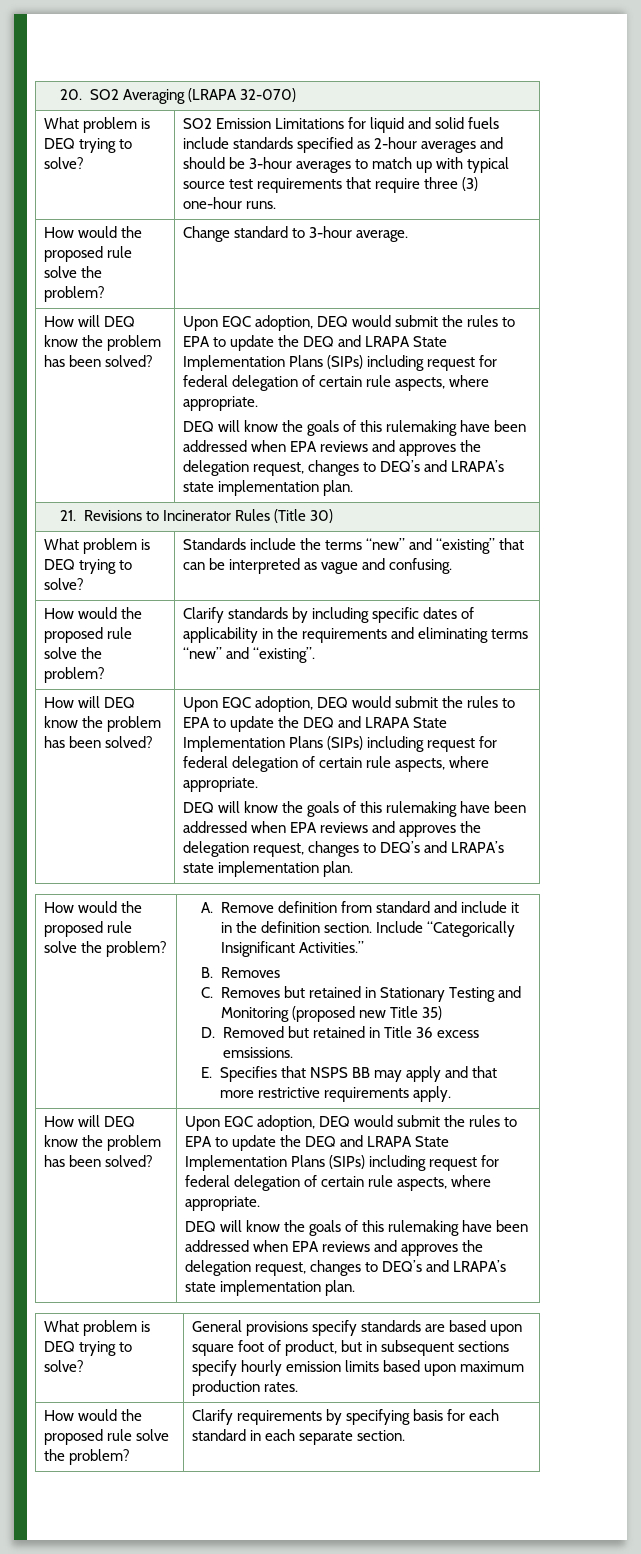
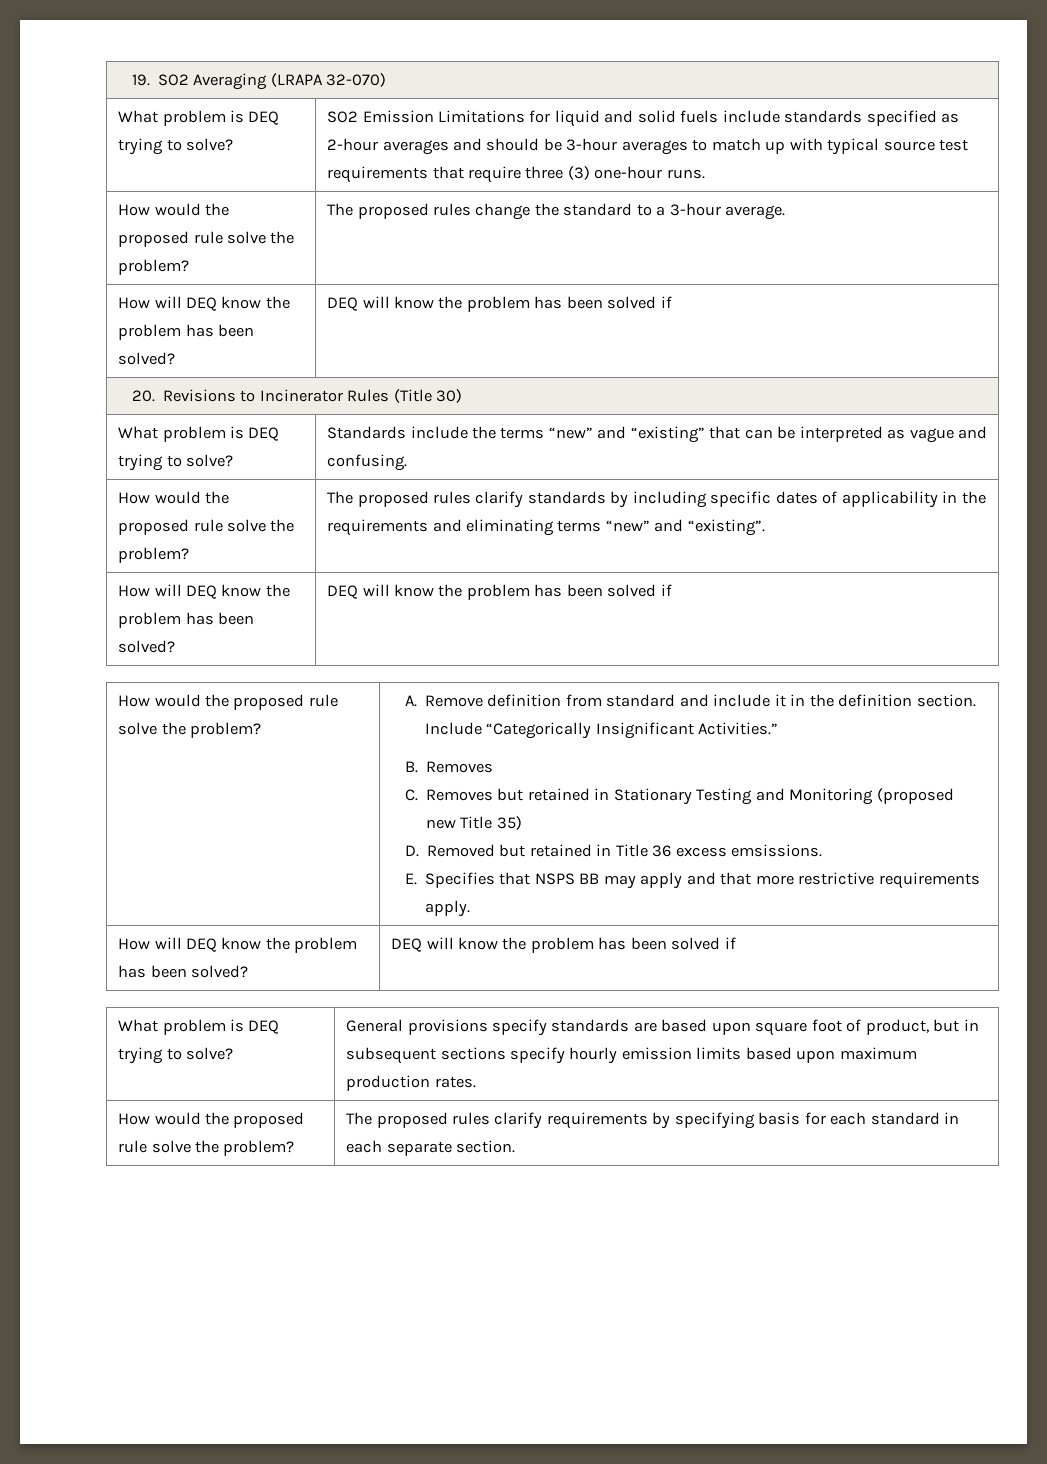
- 20. SO2 Averaging (LRAPA 32-070)
+ 19. SO2 Averaging (LRAPA 32-070)
- How would the proposed rule solve the problem? | Change standard to 3-hour average.
- How will DEQ know the problem has been solved? | Upon EQC adoption, DEQ would submit the rules to EPA to update the DEQ and LRAPA State Implementation Plans (SIPs) including request for federal delegation of certain rule aspects, where appropriate.
- DEQ will know the goals of this rulemaking have been addressed when EPA reviews and approves the delegation request, changes to DEQ’s and LRAPA’s state implementation plan.
- 21. Revisions to Incinerator Rules (Title 30)
+ How would the proposed rule solve the problem? | The proposed rules change the standard to a 3-hour average.
+ How will DEQ know the problem has been solved? | DEQ will know the problem has been solved if
+ 20. Revisions to Incinerator Rules (Title 30)
- How would the proposed rule solve the problem? | Clarify standards by including specific dates of applicability in the requirements and eliminating terms “new” and “existing”.
- How will DEQ know the problem has been solved? | Upon EQC adoption, DEQ would submit the rules to EPA to update the DEQ and LRAPA State Implementation Plans (SIPs) including request for federal delegation of certain rule aspects, where appropriate.
- DEQ will know the goals of this rulemaking have been addressed when EPA reviews and approves the delegation request, changes to DEQ’s and LRAPA’s state implementation plan.
+ How would the proposed rule solve the problem? | The proposed rules clarify standards by including specific dates of applicability in the requirements and eliminating terms “new” and “existing”.
+ How will DEQ know the problem has been solved? | DEQ will know the problem has been solved if
  E. Specifies that NSPS BB may apply and that more restrictive requirements apply.
- How will DEQ know the problem has been solved? | Upon EQC adoption, DEQ would submit the rules to EPA to update the DEQ and LRAPA State Implementation Plans (SIPs) including request for federal delegation of certain rule aspects, where appropriate.
- DEQ will know the goals of this rulemaking have been addressed when EPA reviews and approves the delegation request, changes to DEQ’s and LRAPA’s state implementation plan.
+ How will DEQ know the problem has been solved? | DEQ will know the problem has been solved if
- How would the proposed rule solve the problem? | Clarify requirements by specifying basis for each standard in each separate section.
+ How would the proposed rule solve the problem? | The proposed rules clarify requirements by specifying basis for each standard in each separate section.

